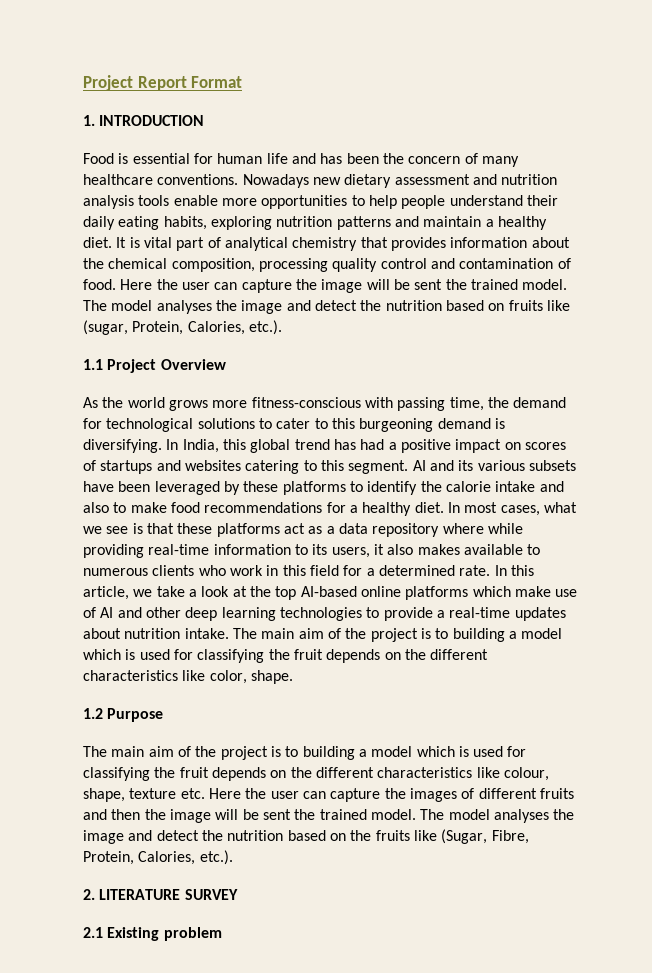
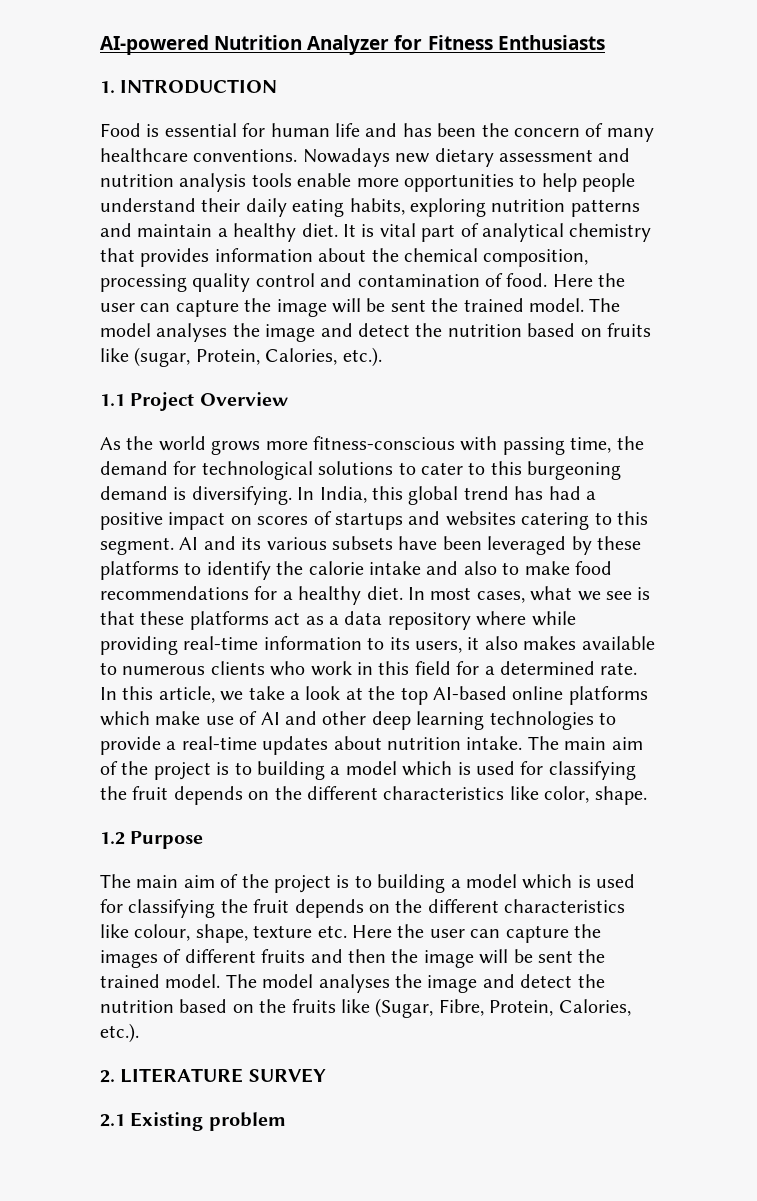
- Project Report Format
+ AI-powered Nutrition Analyzer for Fitness Enthusiasts

